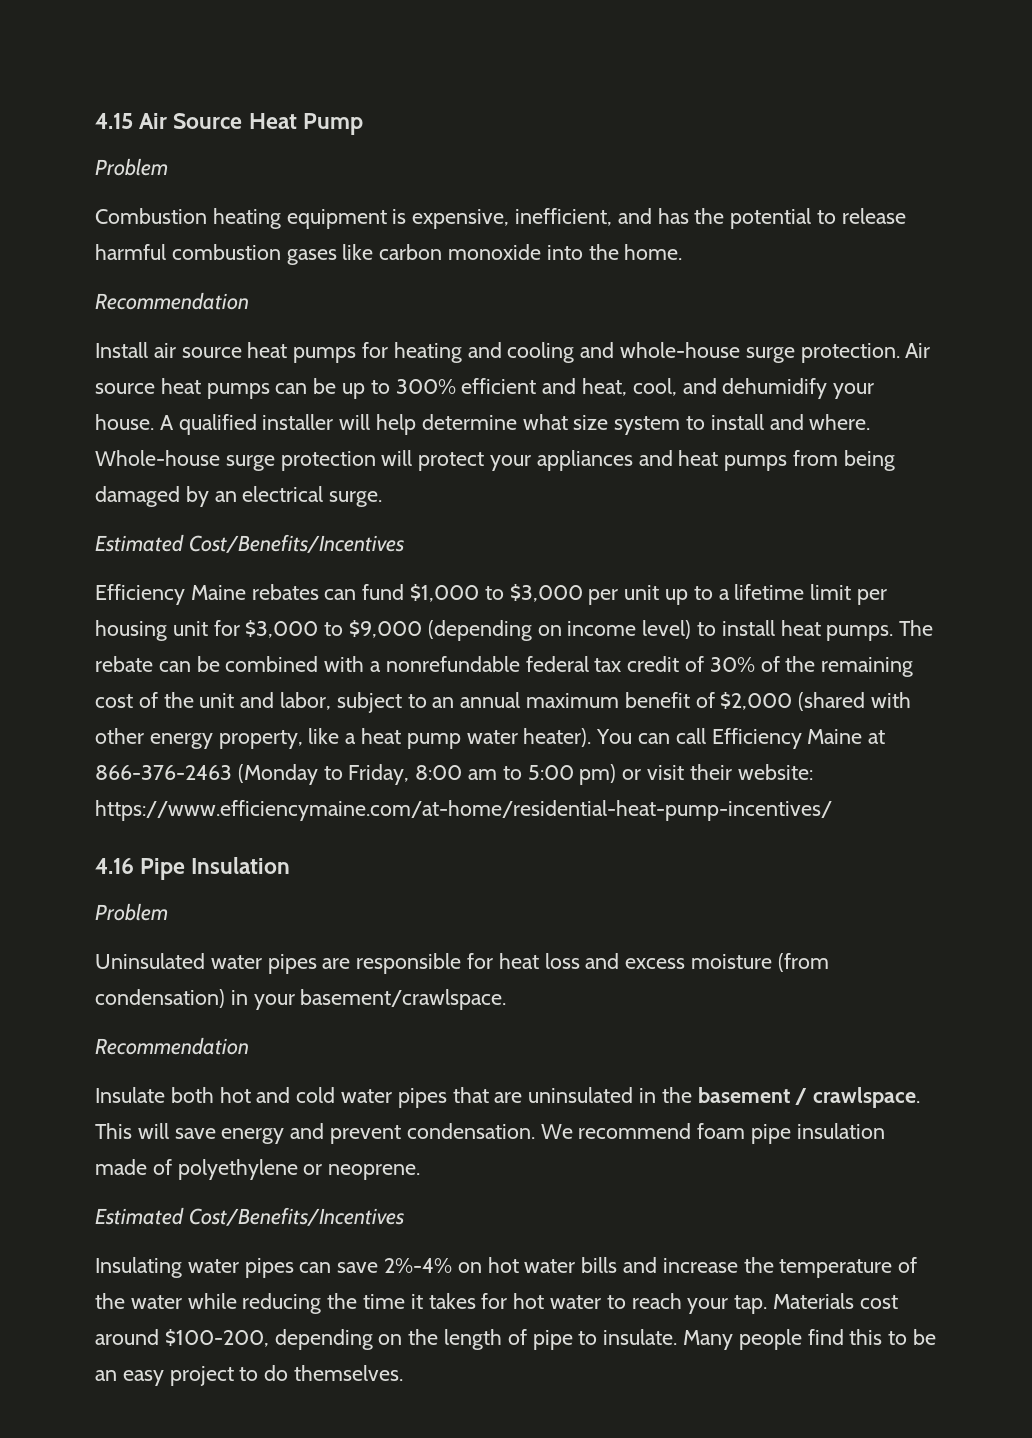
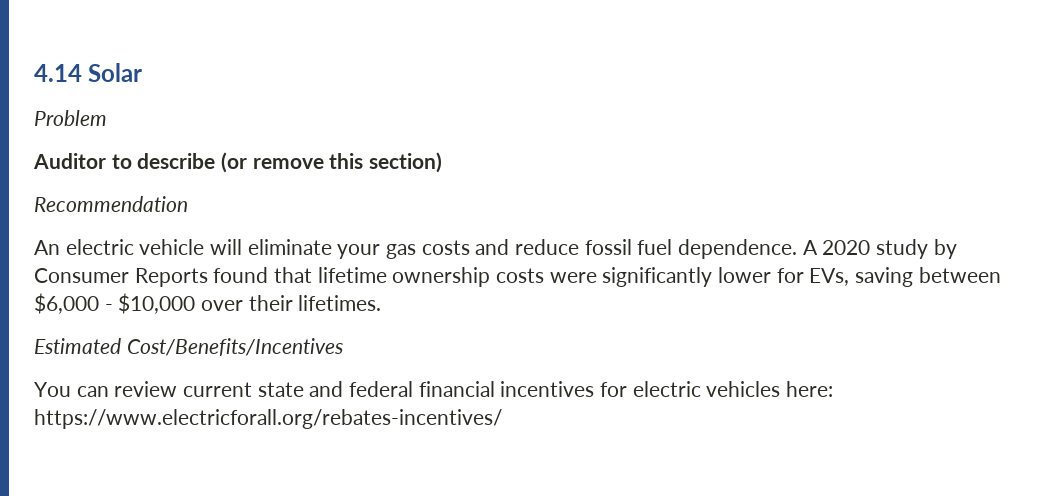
- 4.15 Air Source Heat Pump
+ 4.14 Solar
  Problem
- Combustion heating equipment is expensive, inefficient, and has the potential to release harmful combustion gases like carbon monoxide into the home.
+ Auditor to describe (or remove this section)
  Recommendation
- Install air source heat pumps for heating and cooling and whole-house surge protection. Air source heat pumps can be up to 300% efficient and heat, cool, and dehumidify your house. A qualified installer will help determine what size system to install and where. Whole-house surge protection will protect your appliances and heat pumps from being damaged by an electrical surge.
+ An electric vehicle will eliminate your gas costs and reduce fossil fuel dependence. A 2020 study by Consumer Reports found that lifetime ownership costs were significantly lower for EVs, saving between $6,000 - $10,000 over their lifetimes.
  Estimated Cost/Benefits/Incentives
- Efficiency Maine rebates can fund $1,000 to $3,000 per unit up to a lifetime limit per housing unit for $3,000 to $9,000 (depending on income level) to install heat pumps. The rebate can be combined with a nonrefundable federal tax credit of 30% of the remaining cost of the unit and labor, subject to an annual maximum benefit of $2,000 (shared with other energy property, like a heat pump water heater). You can call Efficiency Maine at 866-376-2463 (Monday to Friday, 8:00 am to 5:00 pm) or visit their website: https://www.efficiencymaine.com/at-home/residential-heat-pump-incentives/
- 4.16 Pipe Insulation
- Problem
- Uninsulated water pipes are responsible for heat loss and excess moisture (from condensation) in your basement/crawlspace.
- Recommendation
- Insulate both hot and cold water pipes that are uninsulated in the basement / crawlspace. This will save energy and prevent condensation. We recommend foam pipe insulation made of polyethylene or neoprene.
- Estimated Cost/Benefits/Incentives
- Insulating water pipes can save 2%-4% on hot water bills and increase the temperature of the water while reducing the time it takes for hot water to reach your tap. Materials cost around $100-200, depending on the length of pipe to insulate. Many people find this to be an easy project to do themselves.
+ You can review current state and federal financial incentives for electric vehicles here: https://www.electricforall.org/rebates-incentives/

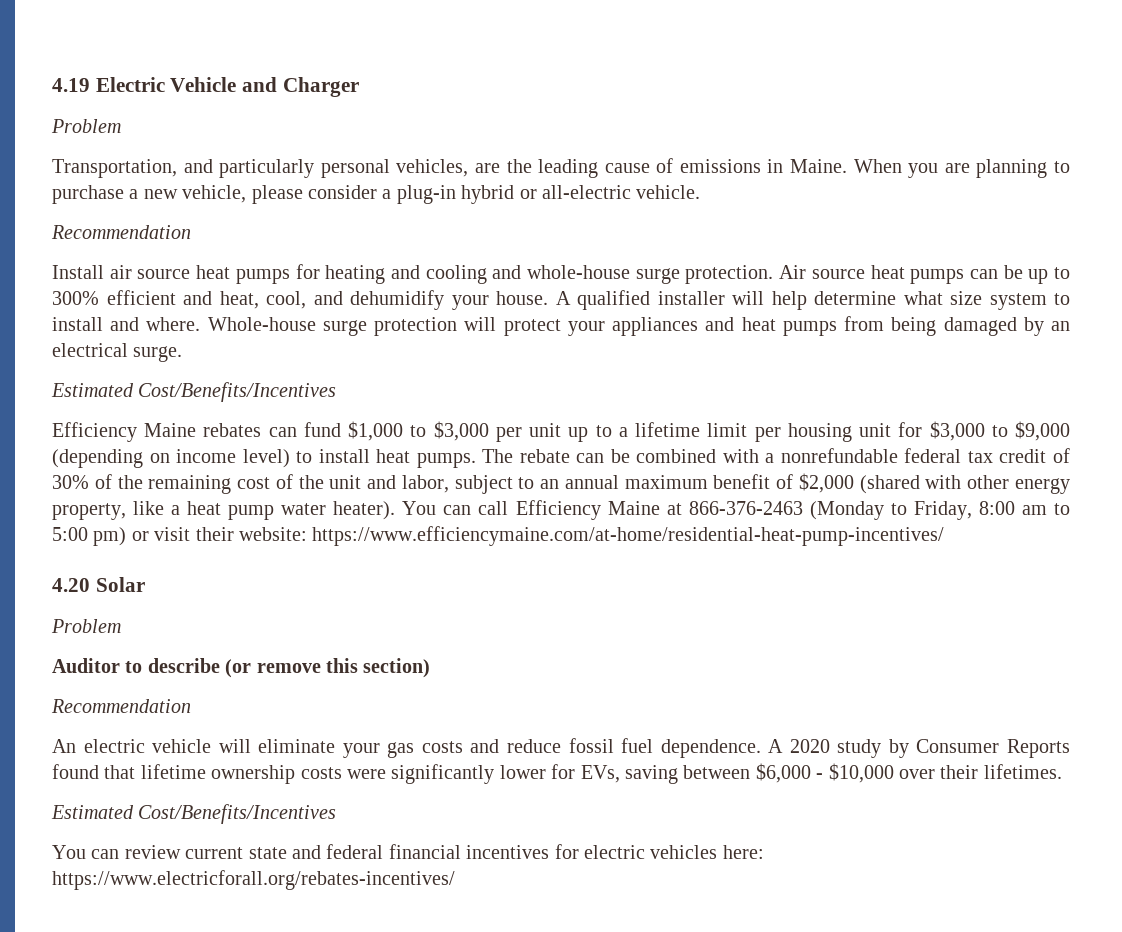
- 4.14 Solar
+ 4.19 Electric Vehicle and Charger
+ Problem
+ Transportation, and particularly personal vehicles, are the leading cause of emissions in Maine. When you are planning to purchase a new vehicle, please consider a plug-in hybrid or all-electric vehicle.
+ Recommendation
+ Install air source heat pumps for heating and cooling and whole-house surge protection. Air source heat pumps can be up to 300% efficient and heat, cool, and dehumidify your house. A qualified installer will help determine what size system to install and where. Whole-house surge protection will protect your appliances and heat pumps from being damaged by an electrical surge.
+ Estimated Cost/Benefits/Incentives
+ Efficiency Maine rebates can fund $1,000 to $3,000 per unit up to a lifetime limit per housing unit for $3,000 to $9,000 (depending on income level) to install heat pumps. The rebate can be combined with a nonrefundable federal tax credit of 30% of the remaining cost of the unit and labor, subject to an annual maximum benefit of $2,000 (shared with other energy property, like a heat pump water heater). You can call Efficiency Maine at 866-376-2463 (Monday to Friday, 8:00 am to 5:00 pm) or visit their website: https://www.efficiencymaine.com/at-home/residential-heat-pump-incentives/
+ 4.20 Solar

